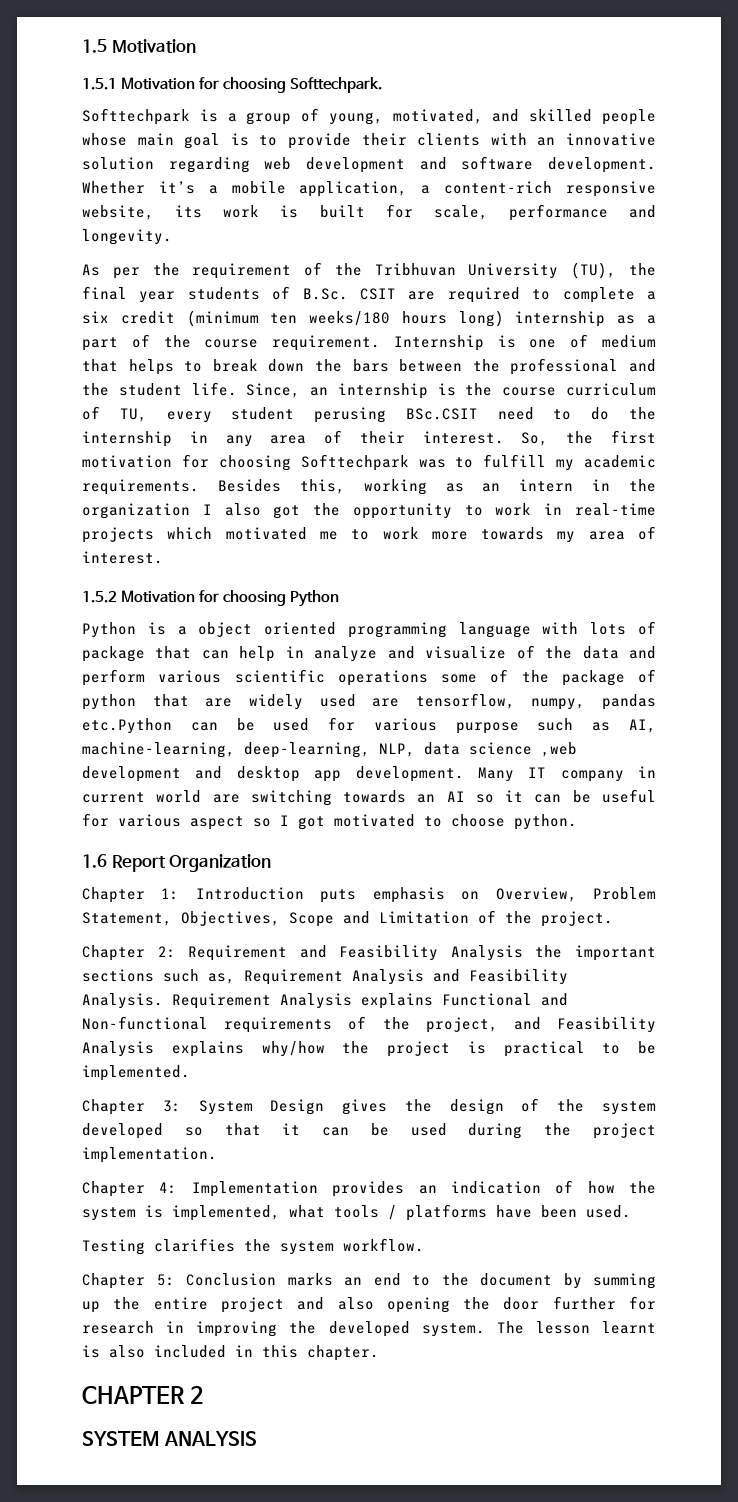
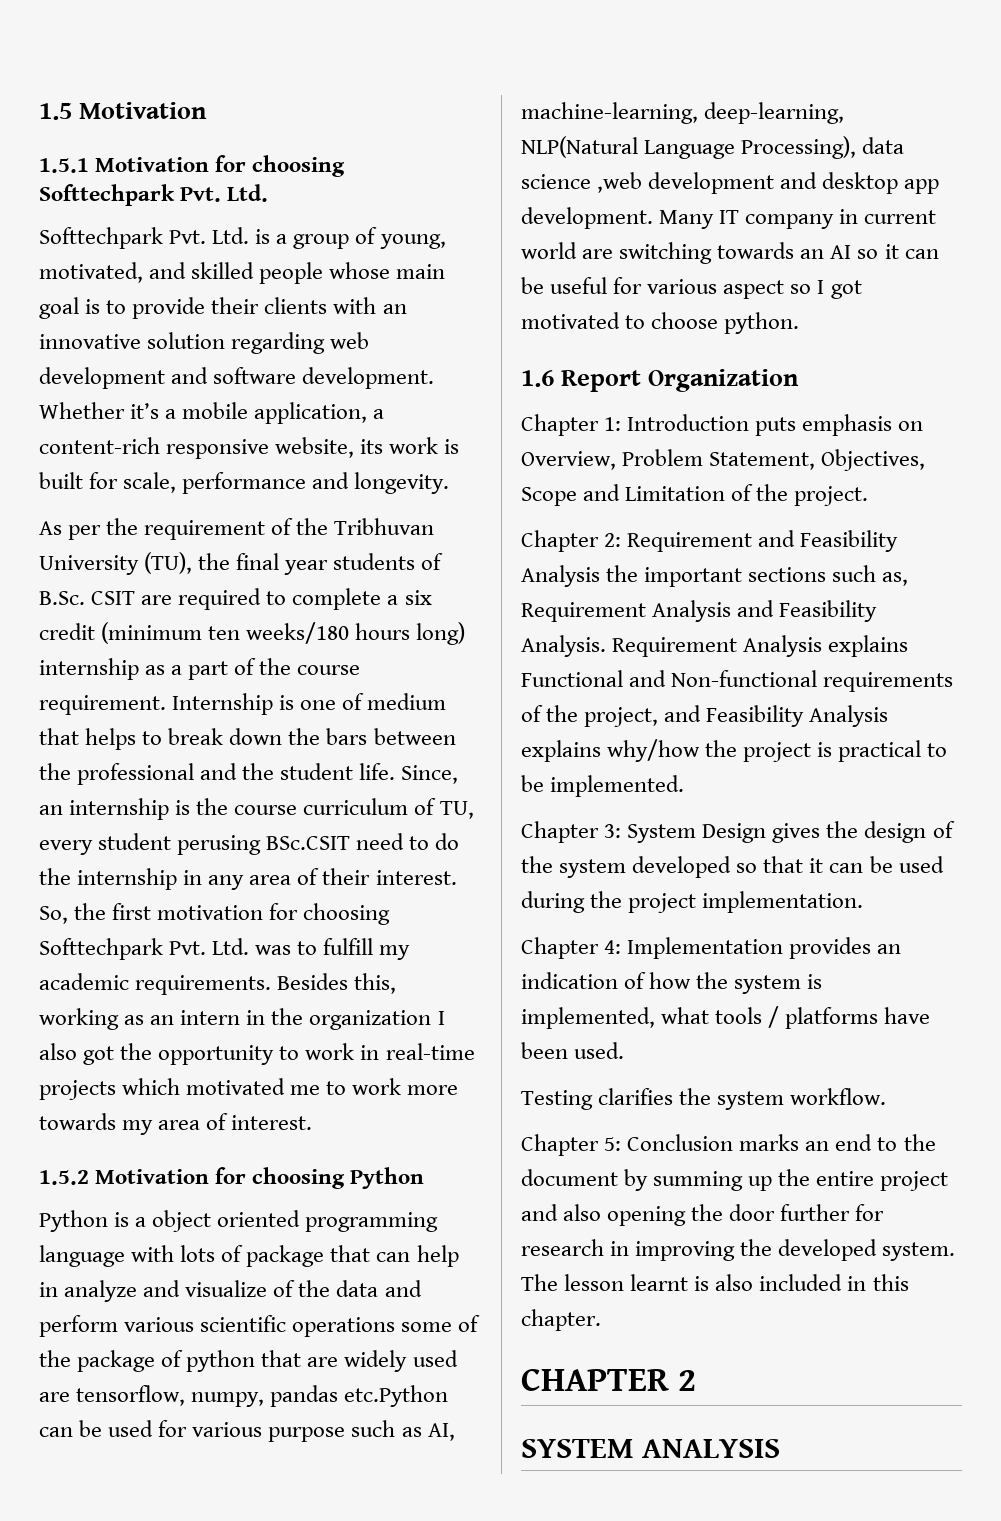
- 1.5.1 Motivation for choosing Softtechpark.
- Softtechpark is a group of young, motivated, and skilled people whose main goal is to provide their clients with an innovative solution regarding web development and software development.
+ 1.5.1 Motivation for choosing Softtechpark Pvt. Ltd.
+ Softtechpark Pvt. Ltd. is a group of young, motivated, and skilled people whose main goal is to provide their clients with an innovative solution regarding web development and software development.
- So, the first motivation for choosing Softtechpark was to fulfill my academic requirements.
+ So, the first motivation for choosing Softtechpark Pvt. Ltd. was to fulfill my academic requirements.
- Python is a object oriented programming language with lots of package that can help in analyze and visualize of the data and perform various scientific operations some of the package of python that are widely used are tensorflow, numpy, pandas etc.Python can be used for various purpose such as AI, machine-learning, deep-learning, NLP, data science ,web development and desktop app development.
+ Python is a object oriented programming language with lots of package that can help in analyze and visualize of the data and perform various scientific operations some of the package of python that are widely used are tensorflow, numpy, pandas etc.Python can be used for various purpose such as AI, machine-learning, deep-learning, NLP(Natural Language Processing), data science ,web development and desktop app development.

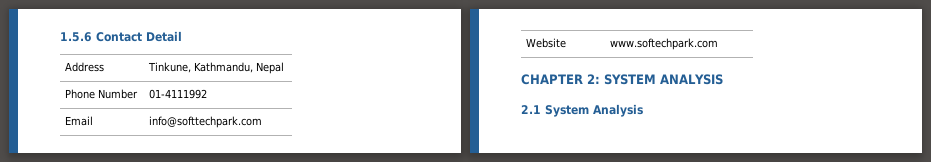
- 1.5 Motivation
- 1.5.1 Motivation for choosing Softtechpark Pvt. Ltd.
- Softtechpark Pvt. Ltd. is a group of young, motivated, and skilled people whose main goal is to provide their clients with an innovative solution regarding web development and software development. Whether it’s a mobile application, a content-rich responsive website, its work is built for scale, performance and longevity.
- As per the requirement of the Tribhuvan University (TU), the final year students of B.Sc. CSIT are required to complete a six credit (minimum ten weeks/180 hours long) internship as a part of the course requirement. Internship is one of medium that helps to break down the bars between the professional and the student life. Since, an internship is the course curriculum of TU, every student perusing BSc.CSIT need to do the internship in any area of their interest. So, the first motivation for choosing Softtechpark Pvt. Ltd. was to fulfill my academic requirements. Besides this, working as an intern in the organization I also got the opportunity to work in real-time projects which motivated me to work more towards my area of interest.
- 1.5.2 Motivation for choosing Python
- Python is a object oriented programming language with lots of package that can help in analyze and visualize of the data and perform various scientific operations some of the package of python that are widely used are tensorflow, numpy, pandas etc.Python can be used for various purpose such as AI, machine-learning, deep-learning, NLP(Natural Language Processing), data science ,web development and desktop app development. Many IT company in current world are switching towards an AI so it can be useful for various aspect so I got motivated to choose python.
- 1.6 Report Organization
- Chapter 1: Introduction puts emphasis on Overview, Problem Statement, Objectives, Scope and Limitation of the project.
- Chapter 2: Requirement and Feasibility Analysis the important sections such as, Requirement Analysis and Feasibility Analysis. Requirement Analysis explains Functional and Non-functional requirements of the project, and Feasibility Analysis explains why/how the project is practical to be implemented.
- Chapter 3: System Design gives the design of the system developed so that it can be used during the project implementation.
- Chapter 4: Implementation provides an indication of how the system is implemented, what tools / platforms have been used.
- Testing clarifies the system workflow.
- Chapter 5: Conclusion marks an end to the document by summing up the entire project and also opening the door further for research in improving the developed system. The lesson learnt is also included in this chapter.
+ 1.5.6 Contact Detail
+ Address | Tinkune, Kathmandu, Nepal
+ Phone Number | 01-4111992
+ Email | info@softtechpark.com
+ Website | www.softechpark.com
- CHAPTER 2
- SYSTEM ANALYSIS
+ CHAPTER 2: SYSTEM ANALYSIS
+ 2.1 System Analysis

